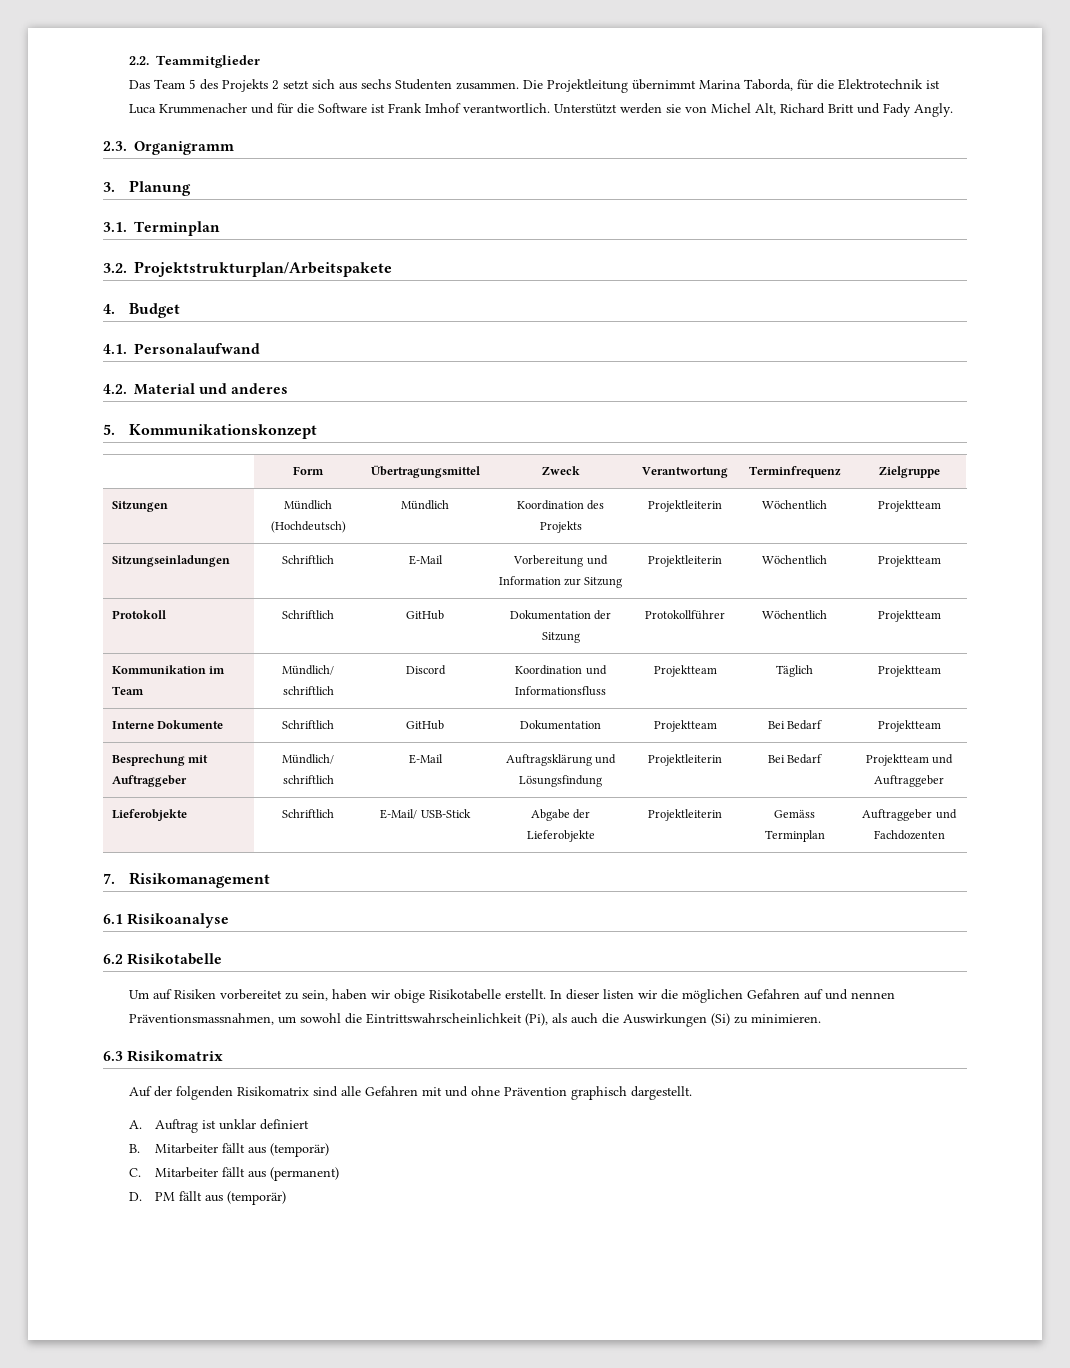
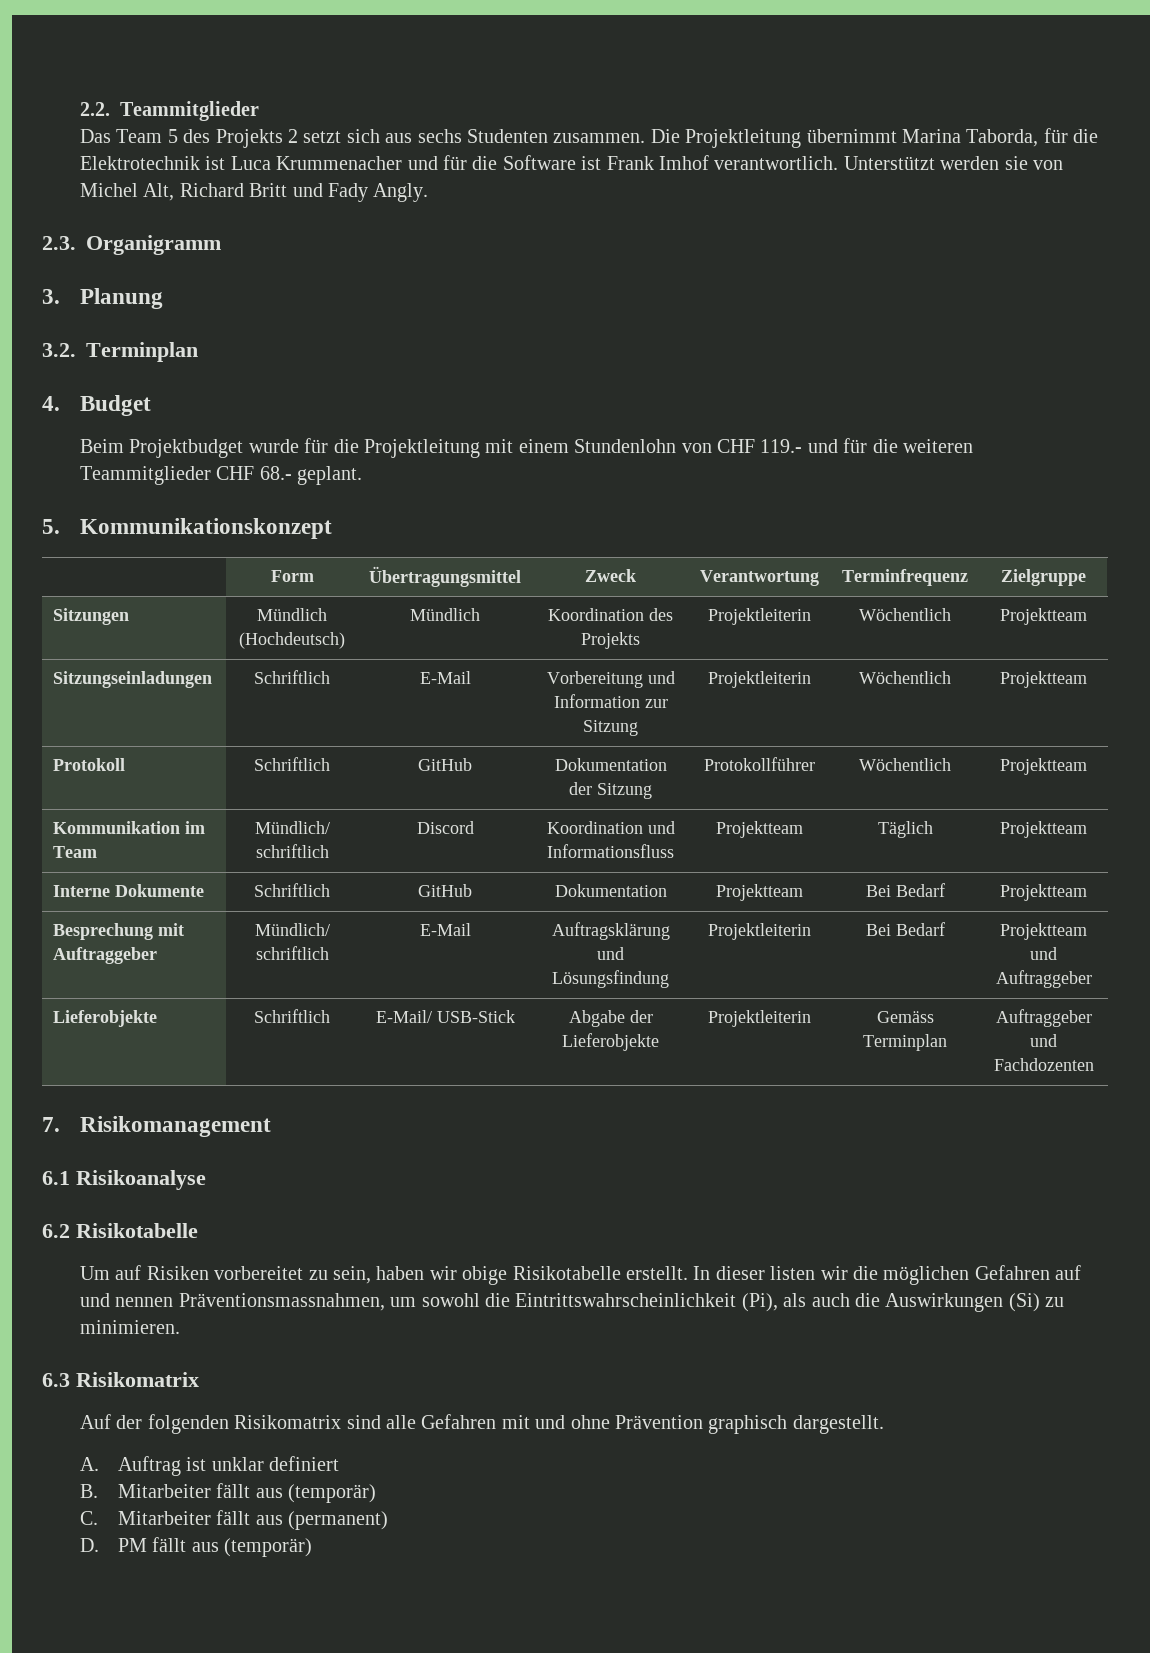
- 3.1. Terminplan
+ 3.2. Terminplan
- 3.2. Projektstrukturplan/Arbeitspakete
  4. Budget
- 4.1. Personalaufwand
- 4.2. Material und anderes
+ Beim Projektbudget wurde für die Projektleitung mit einem Stundenlohn von CHF 119.- und für die weiteren Teammitglieder CHF 68.- geplant.

